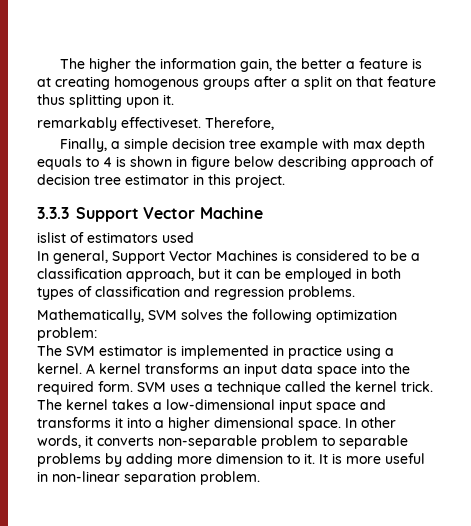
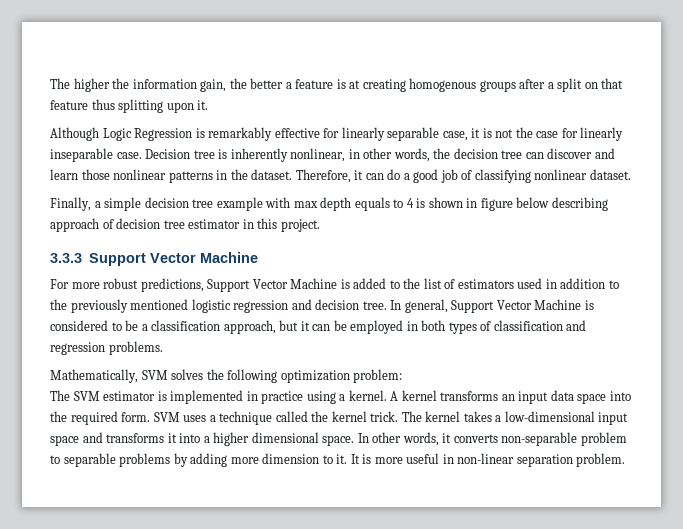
- remarkably effectiveset. Therefore,
+ Although Logic Regression is remarkably effective for linearly separable case, it is not the case for linearly inseparable case. Decision tree is inherently nonlinear, in other words, the decision tree can discover and learn those nonlinear patterns in the dataset. Therefore, it can do a good job of classifying nonlinear dataset.
- islist of estimators used
- In general, Support Vector Machines is considered to be a classification approach, but it can be employed in both types of classification and regression problems.
+ For more robust predictions, Support Vector Machine is added to the list of estimators used in addition to the previously mentioned logistic regression and decision tree. In general, Support Vector Machine is considered to be a classification approach, but it can be employed in both types of classification and regression problems.

